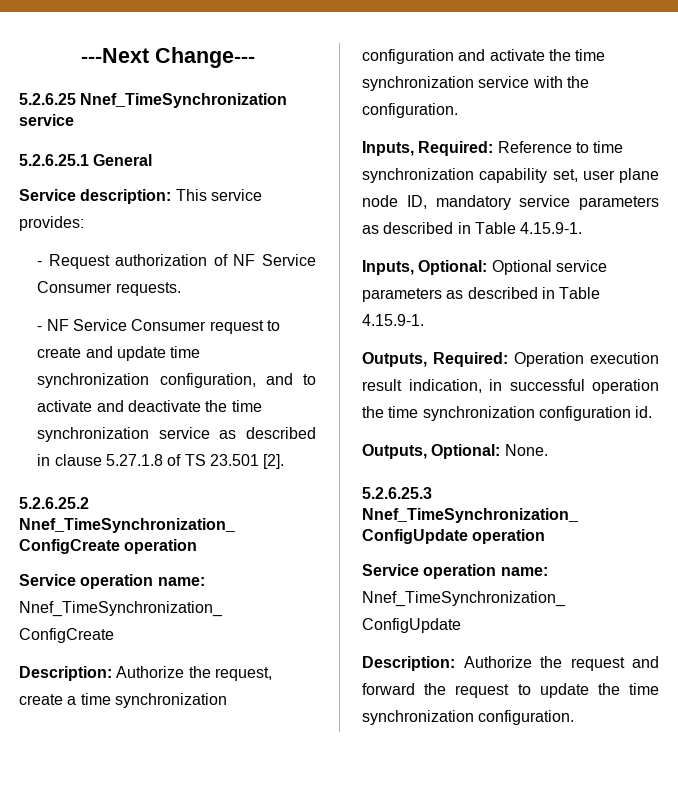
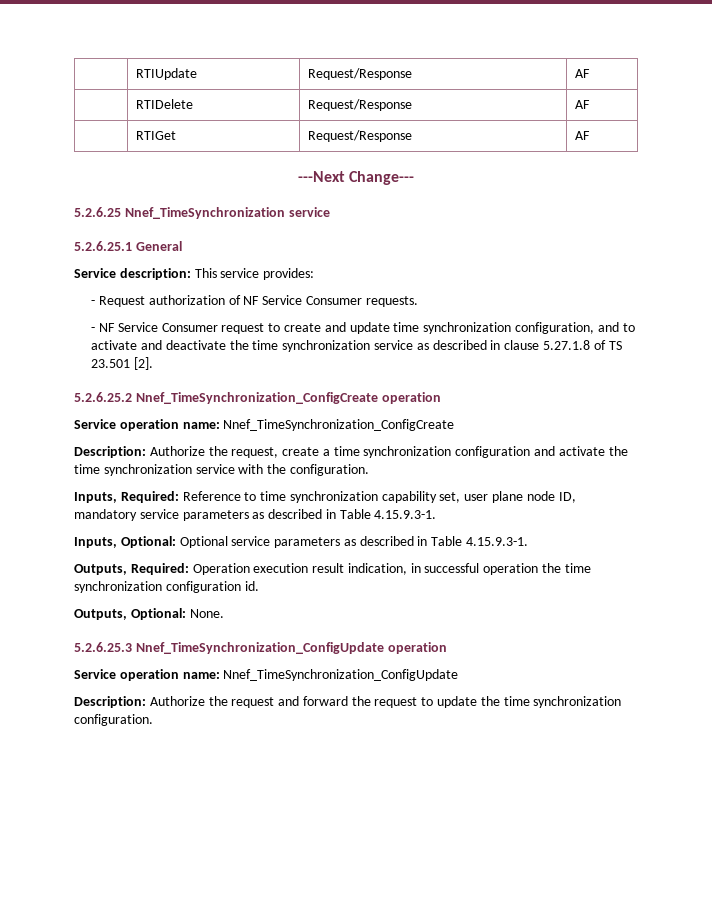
+ | RTIUpdate | Request/Response | AF
+ | RTIDelete | Request/Response | AF
+ | RTIGet | Request/Response | AF
- Inputs, Required: Reference to time synchronization capability set, user plane node ID, mandatory service parameters as described in Table 4.15.9-1.
+ Inputs, Required: Reference to time synchronization capability set, user plane node ID, mandatory service parameters as described in Table 4.15.9.3-1.
- Inputs, Optional: Optional service parameters as described in Table 4.15.9-1.
+ Inputs, Optional: Optional service parameters as described in Table 4.15.9.3-1.

